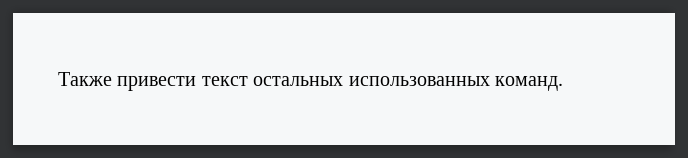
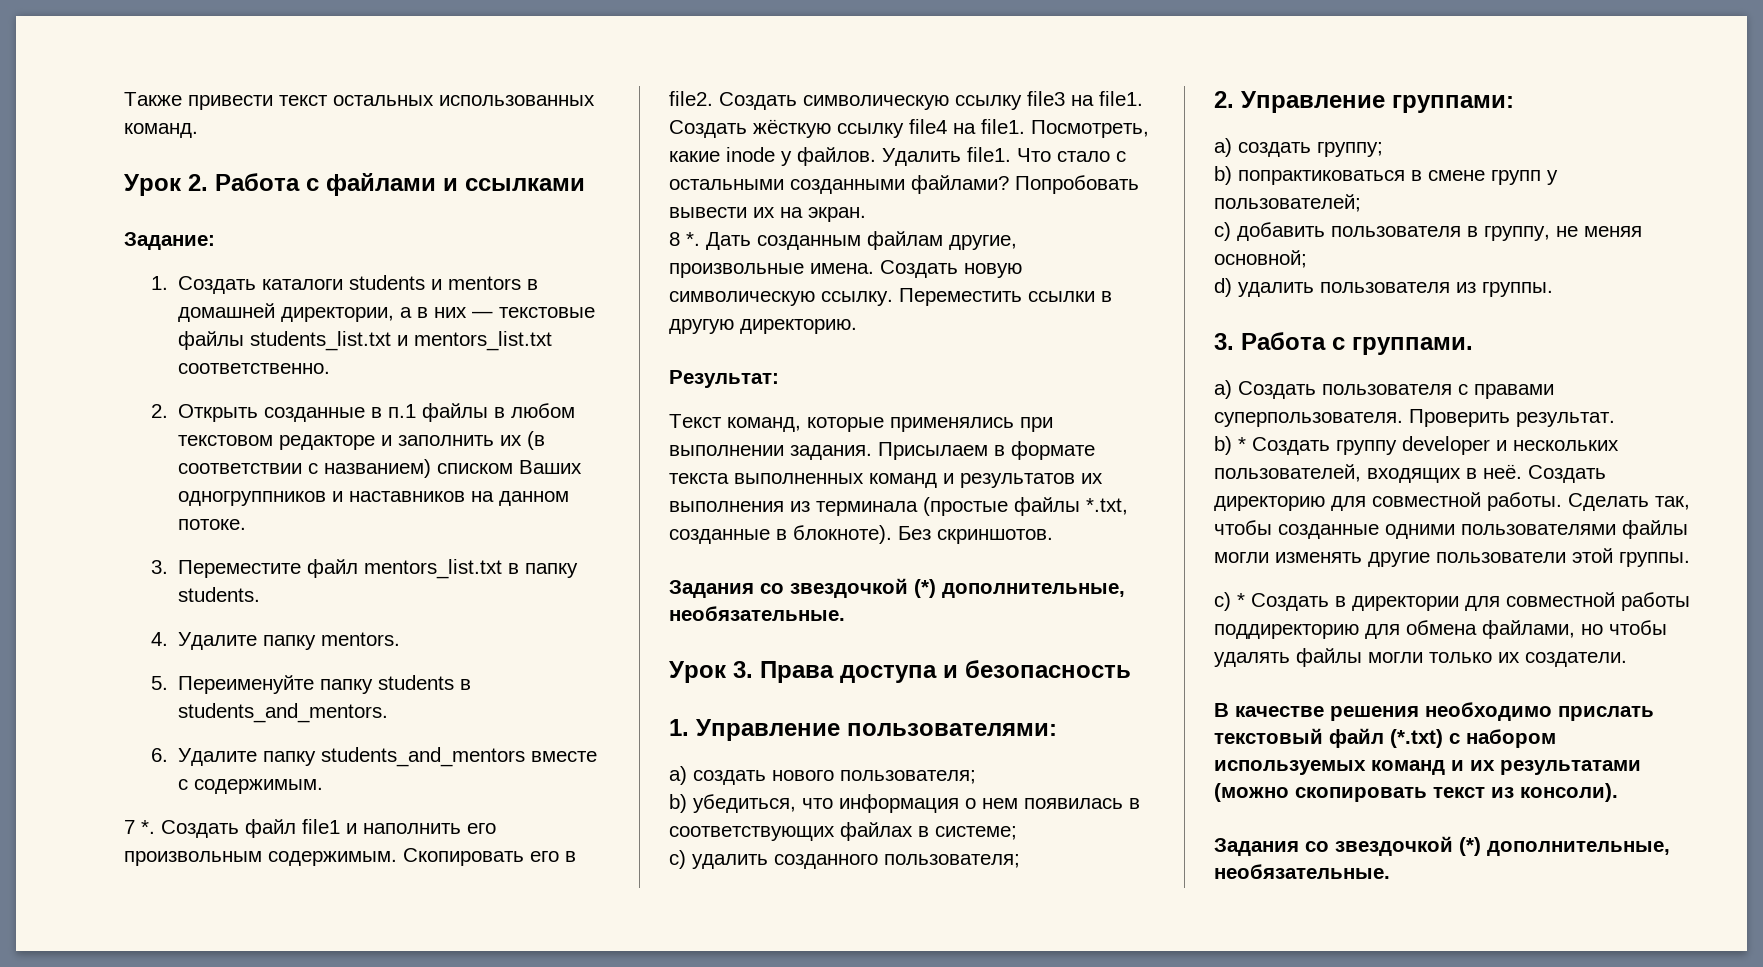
+ Урок 2. Работа с файлами и ссылками
+ Задание:
+ 1. Создать каталоги students и mentors в домашней директории, а в них — текстовые файлы students_list.txt и mentors_list.txt соответственно.
+ 2. Открыть созданные в п.1 файлы в любом текстовом редакторе и заполнить их (в соответствии с названием) списком Ваших одногруппников и наставников на данном потоке.
+ 3. Переместите файл mentors_list.txt в папку students.
+ 4. Удалите папку mentors.
+ 5. Переименуйте папку students в students_and_mentors.
+ 6. Удалите папку students_and_mentors вместе с содержимым.
+ 7 *. Создать файл file1 и наполнить его произвольным содержимым. Скопировать его в file2. Создать символическую ссылку file3 на file1. Создать жёсткую ссылку file4 на file1. Посмотреть, какие inode у файлов. Удалить file1. Что стало с остальными созданными файлами? Попробовать вывести их на экран.
+ 8 *. Дать созданным файлам другие, произвольные имена. Создать новую символическую ссылку. Переместить ссылки в другую директорию.
+ Результат:
+ Текст команд, которые применялись при выполнении задания. Присылаем в формате текста выполненных команд и результатов их выполнения из терминала (простые файлы *.txt, созданные в блокноте). Без скриншотов.
+ Задания со звездочкой (*) дополнительные, необязательные.
+ Урок 3. Права доступа и безопасность
+ 1. Управление пользователями:
+ a) создать нового пользователя;
+ b) убедиться, что информация о нем появилась в соответствующих файлах в системе;
+ c) удалить созданного пользователя;
+ 2. Управление группами:
+ a) создать группу;
+ b) попрактиковаться в смене групп у пользователей;
+ c) добавить пользователя в группу, не меняя основной;
+ d) удалить пользователя из группы.
+ 3. Работа с группами.
+ a) Создать пользователя с правами суперпользователя. Проверить результат.
+ b) * Создать группу developer и нескольких пользователей, входящих в неё. Создать директорию для совместной работы. Сделать так, чтобы созданные одними пользователями файлы могли изменять другие пользователи этой группы.
+ c) * Создать в директории для совместной работы поддиректорию для обмена файлами, но чтобы удалять файлы могли только их создатели.
+ В качестве решения необходимо прислать текстовый файл (*.txt) с набором используемых команд и их результатами (можно скопировать текст из консоли).
+ Задания со звездочкой (*) дополнительные, необязательные.

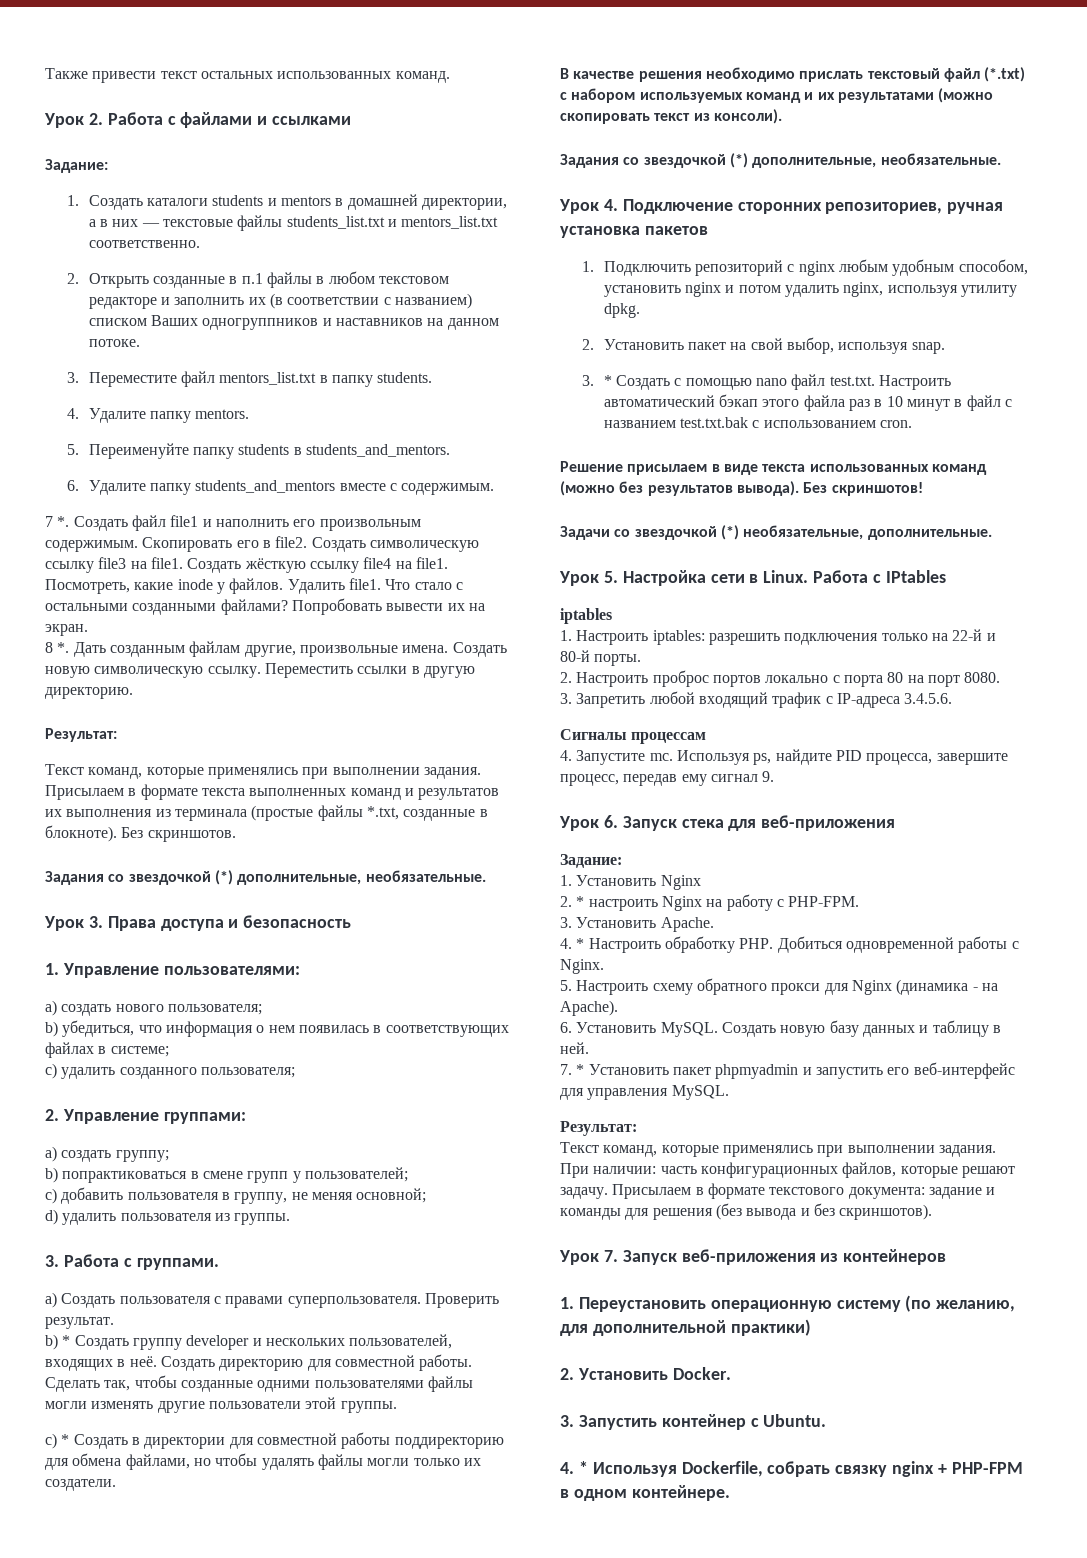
+ Урок 4. Подключение сторонних репозиториев, ручная установка пакетов
+ 1. Подключить репозиторий с nginx любым удобным способом, установить nginx и потом удалить nginx, используя утилиту dpkg.
+ 2. Установить пакет на свой выбор, используя snap.
+ 3. * Создать с помощью nano файл test.txt. Настроить автоматический бэкап этого файла раз в 10 минут в файл с названием test.txt.bak с использованием cron.
+ Решение присылаем в виде текста использованных команд (можно без результатов вывода). Без скриншотов!
+ Задачи со звездочкой (*) необязательные, дополнительные.
+ Урок 5. Настройка сети в Linux. Работа с IPtables
+ iptables
+ 1. Настроить iptables: разрешить подключения только на 22-й и 80-й порты.
+ 2. Настроить проброс портов локально с порта 80 на порт 8080.
+ 3. Запретить любой входящий трафик с IP-адреса 3.4.5.6.
+ Сигналы процессам
+ 4. Запустите mc. Используя ps, найдите PID процесса, завершите процесс, передав ему сигнал 9.
+ Урок 6. Запуск стека для веб-приложения
+ Задание:
+ 1. Установить Nginx
+ 2. * настроить Nginx на работу с PHP-FPM.
+ 3. Установить Apache.
+ 4. * Настроить обработку PHP. Добиться одновременной работы с Nginx.
+ 5. Настроить схему обратного прокси для Nginx (динамика - на Apache).
+ 6. Установить MySQL. Создать новую базу данных и таблицу в ней.
+ 7. * Установить пакет phpmyadmin и запустить его веб-интерфейс для управления MySQL.
+ Результат:
+ Текст команд, которые применялись при выполнении задания. При наличии: часть конфигурационных файлов, которые решают задачу. Присылаем в формате текстового документа: задание и команды для решения (без вывода и без скриншотов).
+ Урок 7. Запуск веб-приложения из контейнеров
+ 1. Переустановить операционную систему (по желанию, для дополнительной практики)
+ 2. Установить Docker.
+ 3. Запустить контейнер с Ubuntu.
+ 4. * Используя Dockerfile, собрать связку nginx + PHP-FPM в одном контейнере.

